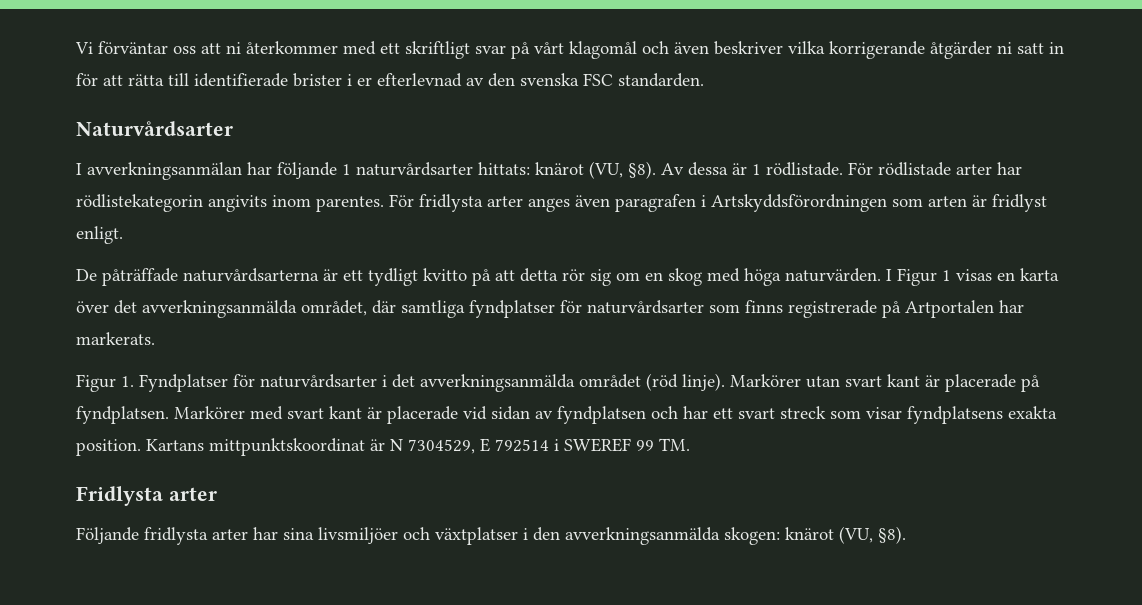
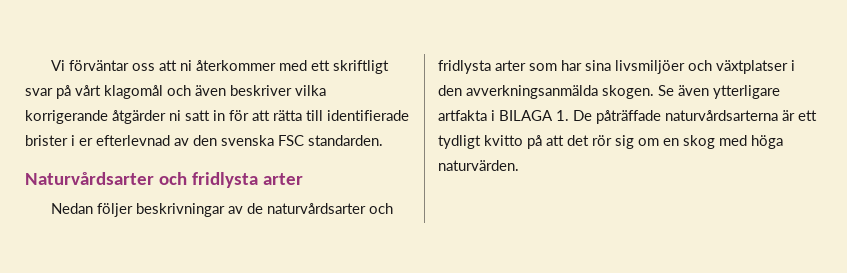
- Naturvårdsarter
- I avverkningsanmälan har följande 1 naturvårdsarter hittats: knärot (VU, §8). Av dessa är 1 rödlistade. För rödlistade arter har rödlistekategorin angivits inom parentes. För fridlysta arter anges även paragrafen i Artskyddsförordningen som arten är fridlyst enligt.
- De påträffade naturvårdsarterna är ett tydligt kvitto på att detta rör sig om en skog med höga naturvärden. I Figur 1 visas en karta över det avverkningsanmälda området, där samtliga fyndplatser för naturvårdsarter som finns registrerade på Artportalen har markerats.
- Figur 1. Fyndplatser för naturvårdsarter i det avverkningsanmälda området (röd linje). Markörer utan svart kant är placerade på fyndplatsen. Markörer med svart kant är placerade vid sidan av fyndplatsen och har ett svart streck som visar fyndplatsens exakta position. Kartans mittpunktskoordinat är N 7304529, E 792514 i SWEREF 99 TM.
- Fridlysta arter
- Följande fridlysta arter har sina livsmiljöer och växtplatser i den avverkningsanmälda skogen: knärot (VU, §8).
+ Naturvårdsarter och fridlysta arter
+ Nedan följer beskrivningar av de naturvårdsarter och fridlysta arter som har sina livsmiljöer och växtplatser i den avverkningsanmälda skogen. Se även ytterligare artfakta i BILAGA 1. De påträffade naturvårdsarterna är ett tydligt kvitto på att det rör sig om en skog med höga naturvärden.

